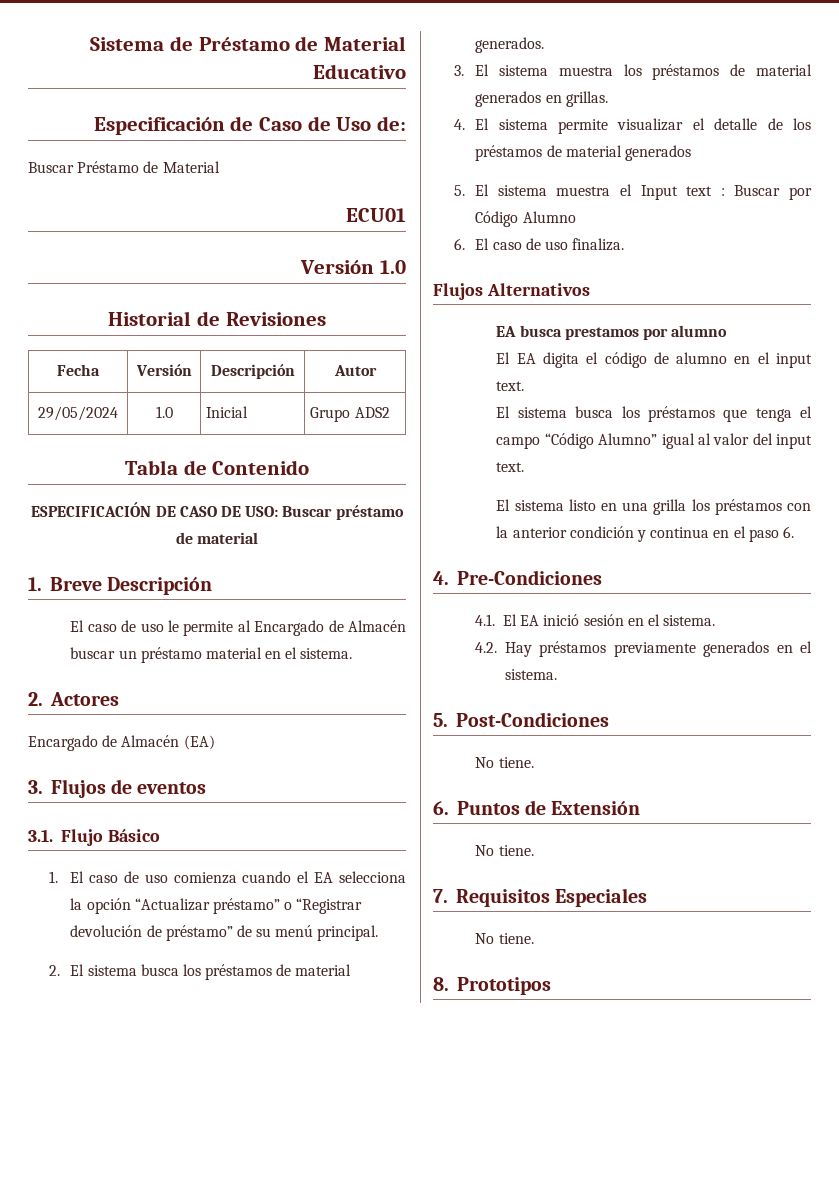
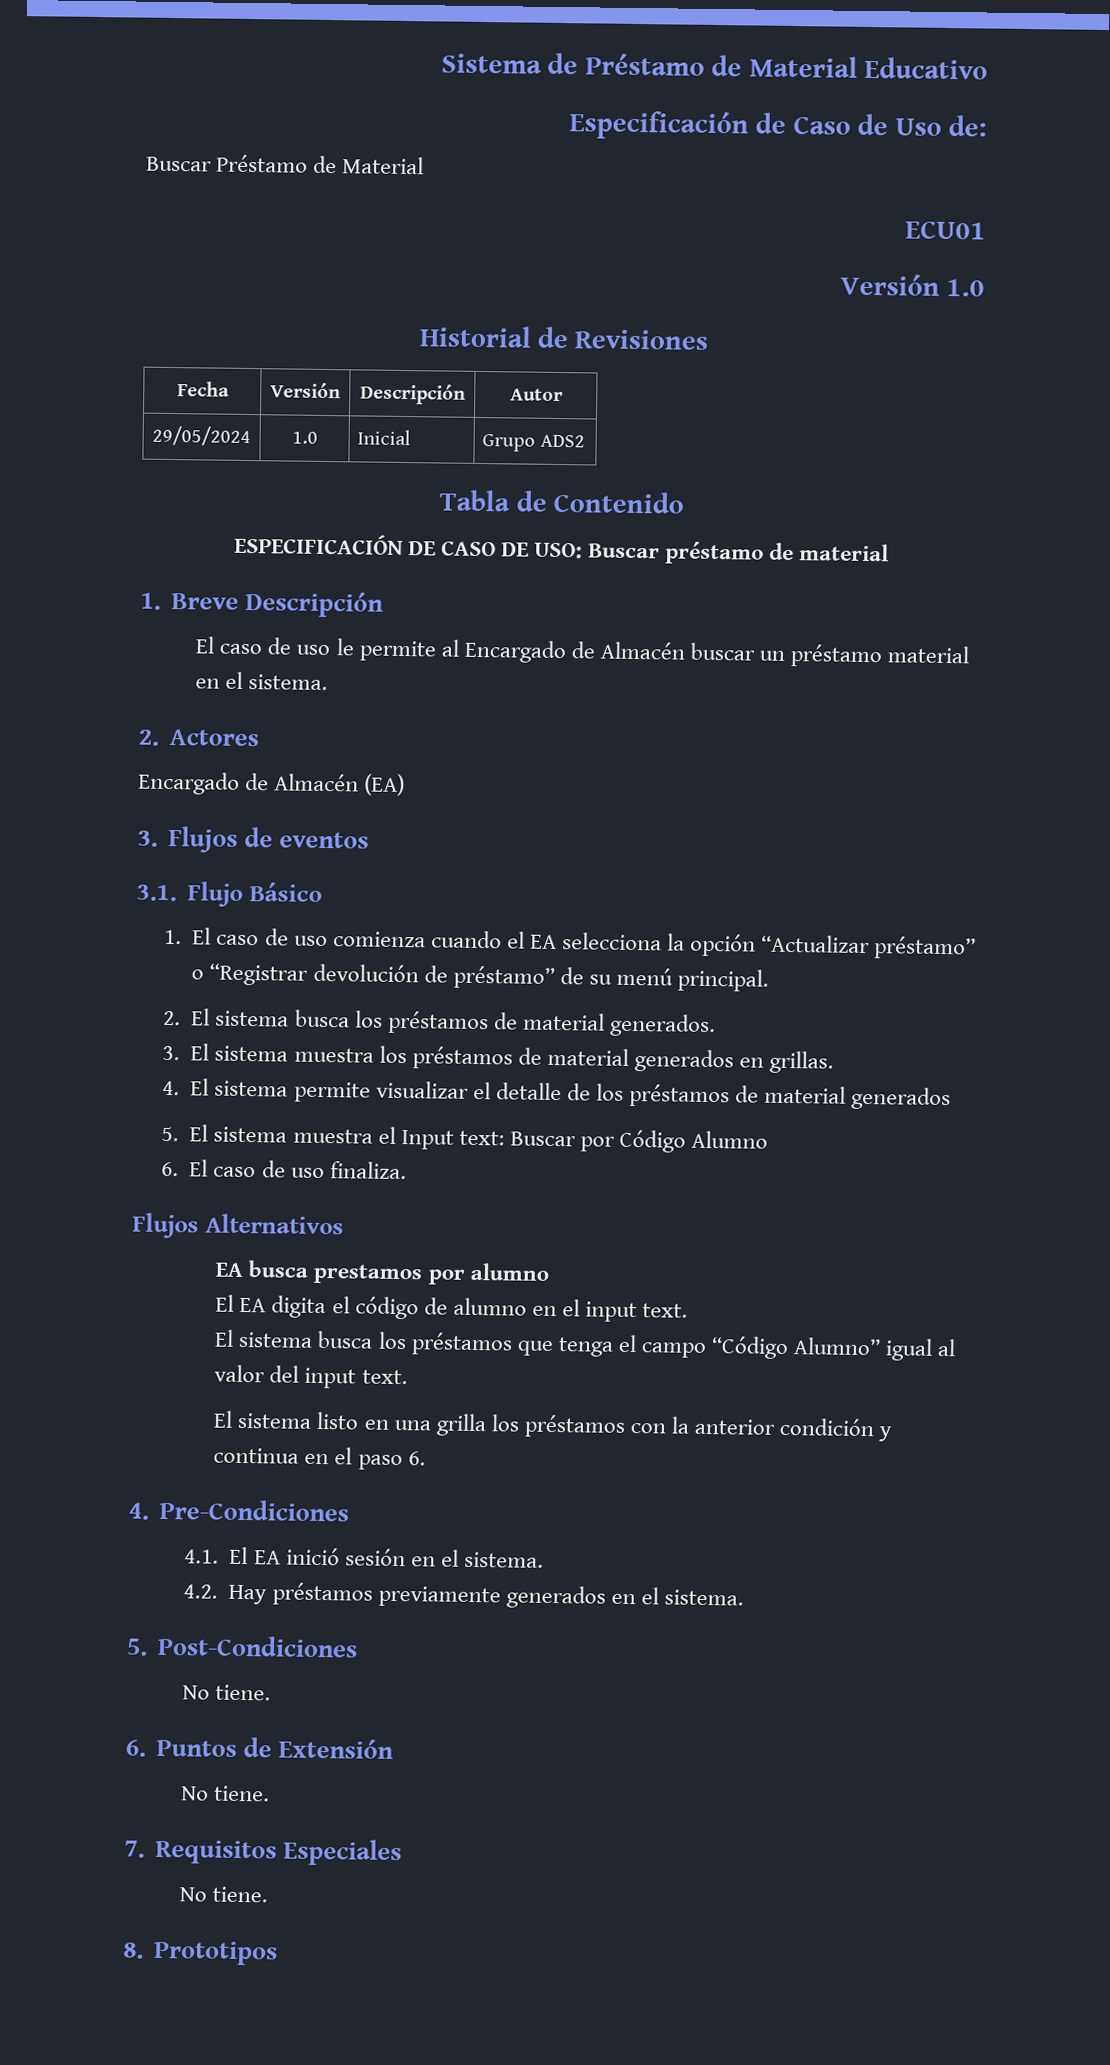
- 5. El sistema muestra el Input text : Buscar por Código Alumno
+ 5. El sistema muestra el Input text: Buscar por Código Alumno

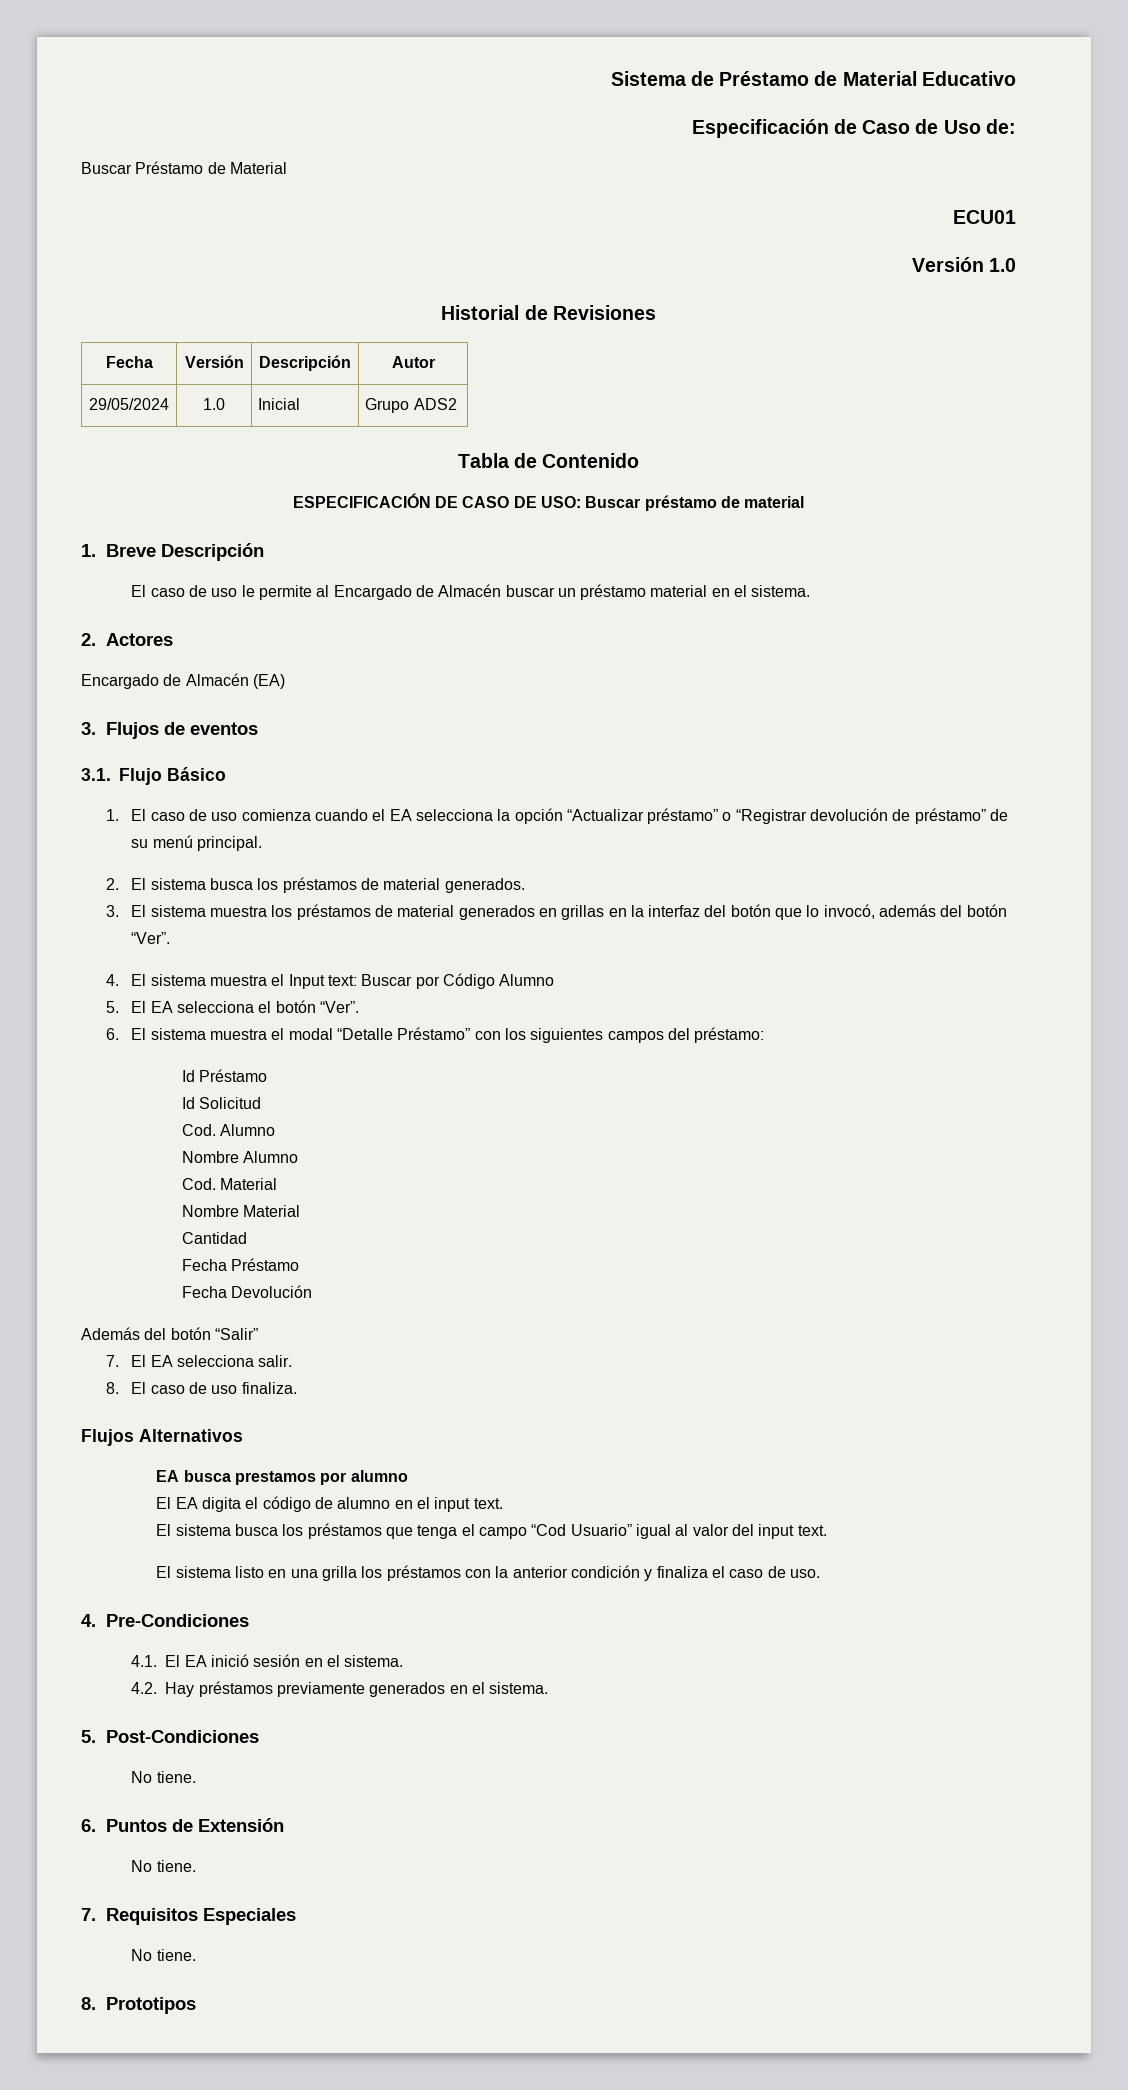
- 3. El sistema muestra los préstamos de material generados en grillas.
- 4. El sistema permite visualizar el detalle de los préstamos de material generados
- 5. El sistema muestra el Input text: Buscar por Código Alumno
+ 3. El sistema muestra los préstamos de material generados en grillas en la interfaz del botón que lo invocó, además del botón “Ver”.
+ 4. El sistema muestra el Input text: Buscar por Código Alumno
- 6. El caso de uso finaliza.
+ 5. El EA selecciona el botón “Ver”.
+ 6. El sistema muestra el modal “Detalle Préstamo” con los siguientes campos del préstamo:
+ Id Préstamo
+ Id Solicitud
+ Cod. Alumno
+ Nombre Alumno
+ Cod. Material
+ Nombre Material
+ Cantidad
+ Fecha Préstamo
+ Fecha Devolución
+ Además del botón “Salir”
+ 7. El EA selecciona salir.
+ 8. El caso de uso finaliza.
- El sistema busca los préstamos que tenga el campo “Código Alumno” igual al valor del input text.
+ El sistema busca los préstamos que tenga el campo “Cod Usuario” igual al valor del input text.
- El sistema listo en una grilla los préstamos con la anterior condición y continua en el paso 6.
+ El sistema listo en una grilla los préstamos con la anterior condición y finaliza el caso de uso.

